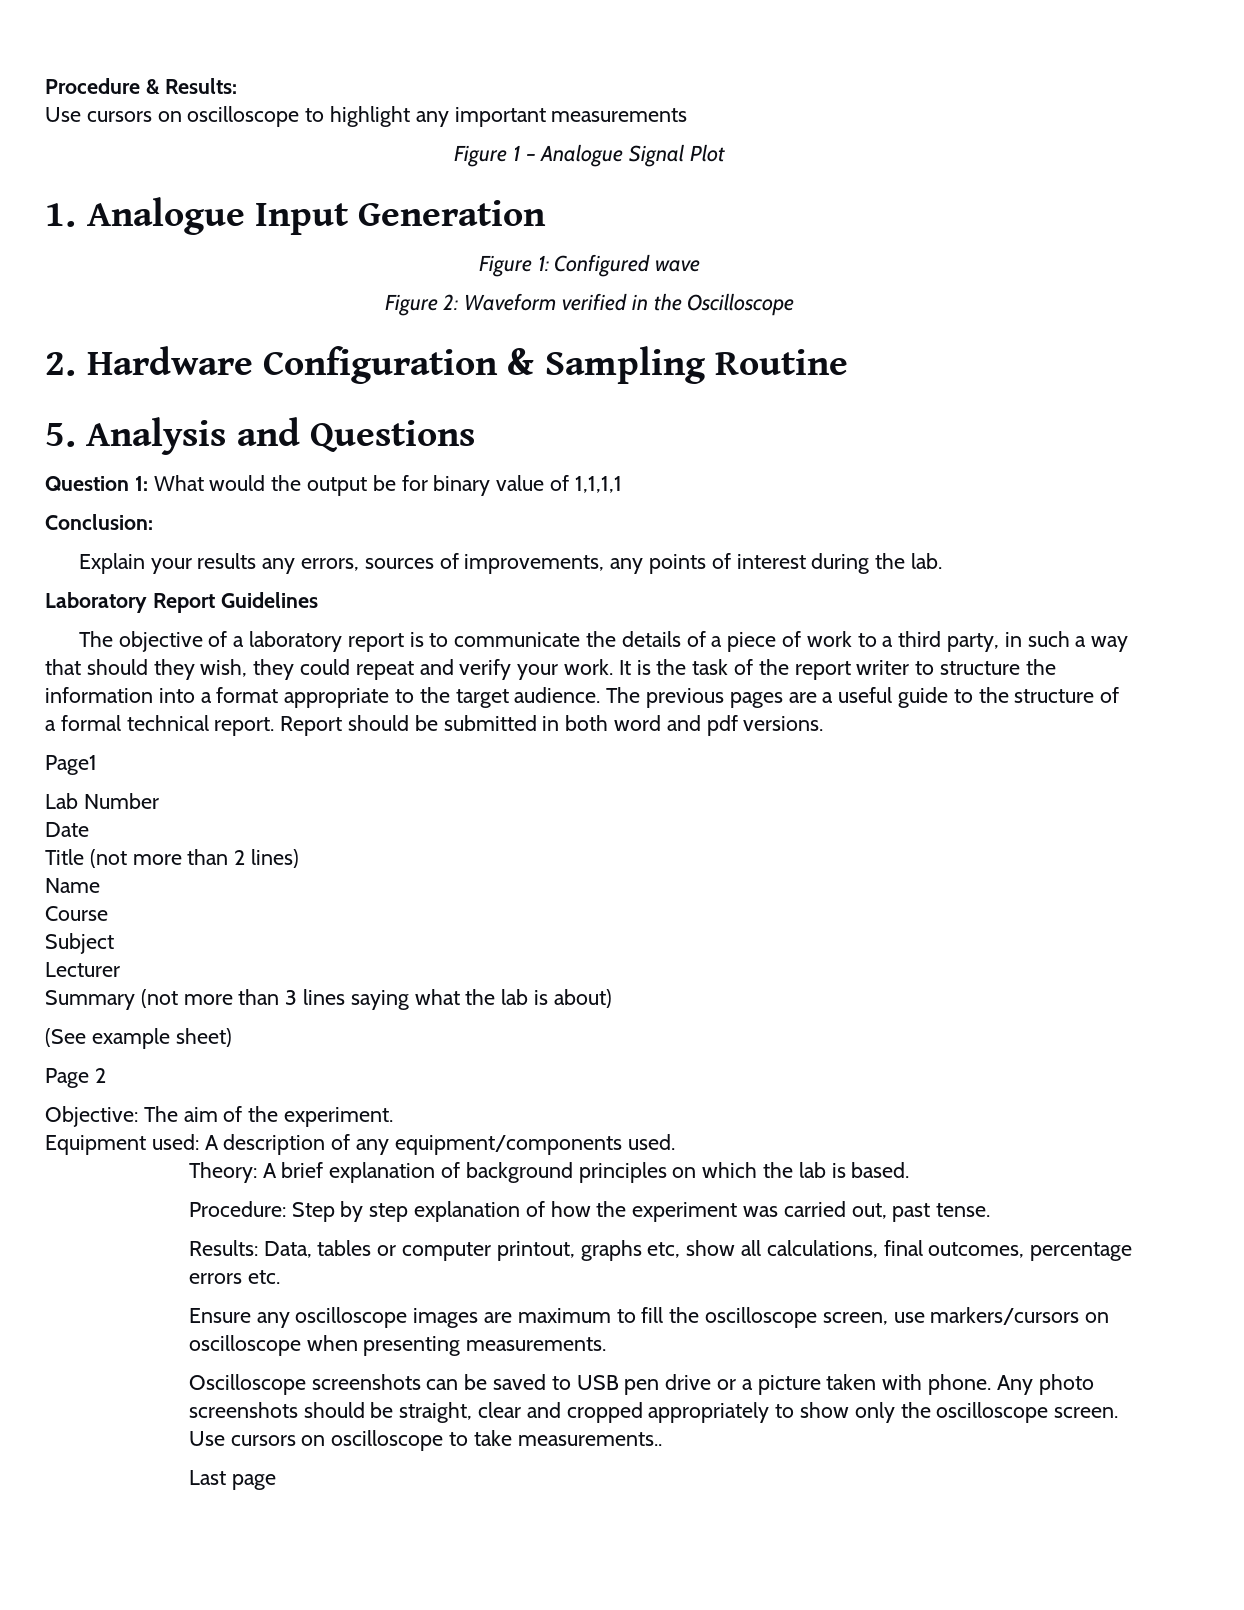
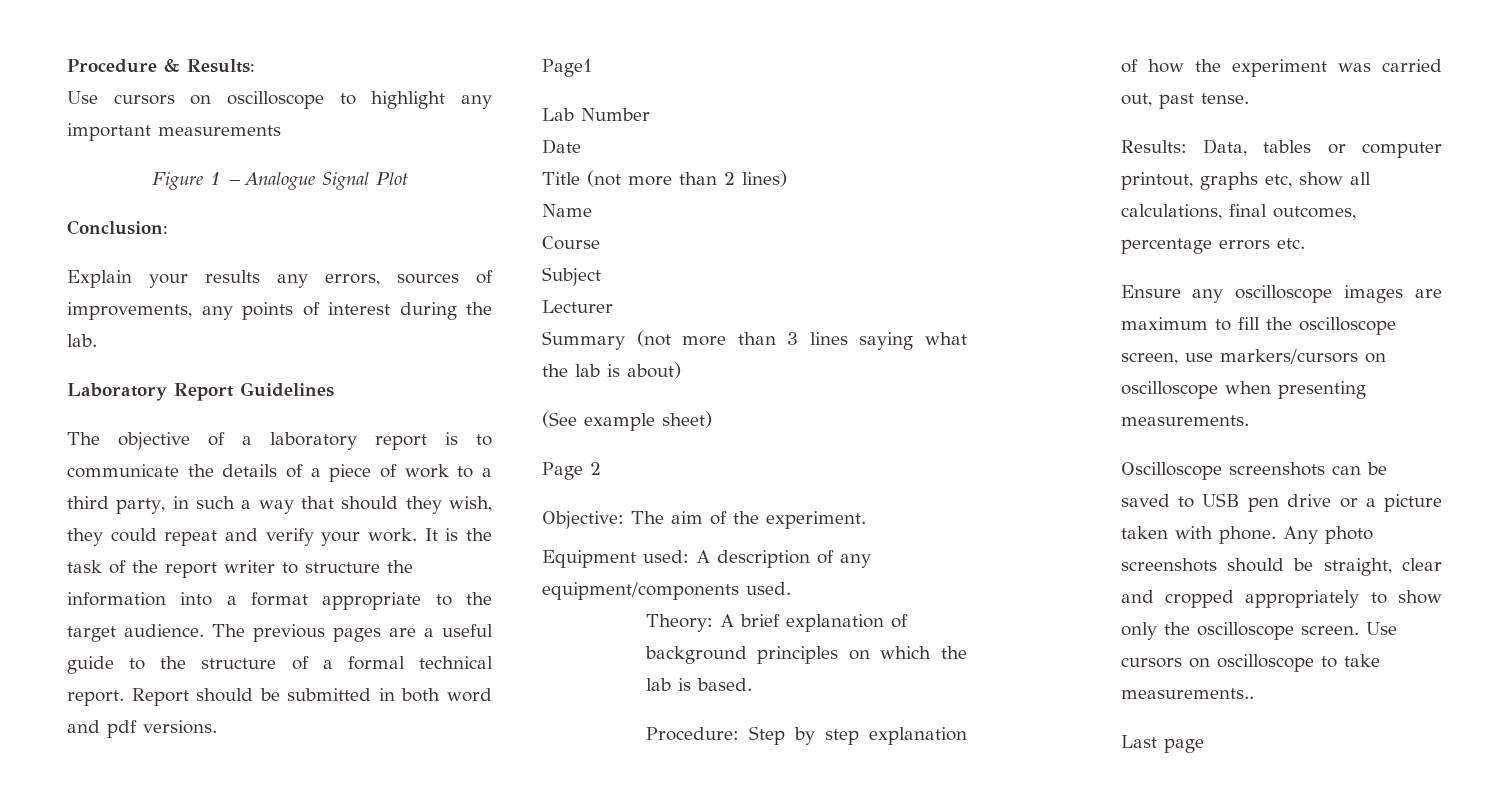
- 1. Analogue Input Generation
- Figure 1: Configured wave
- Figure 2: Waveform verified in the Oscilloscope
- 2. Hardware Configuration & Sampling Routine
- 5. Analysis and Questions
- Question 1: What would the output be for binary value of 1,1,1,1

